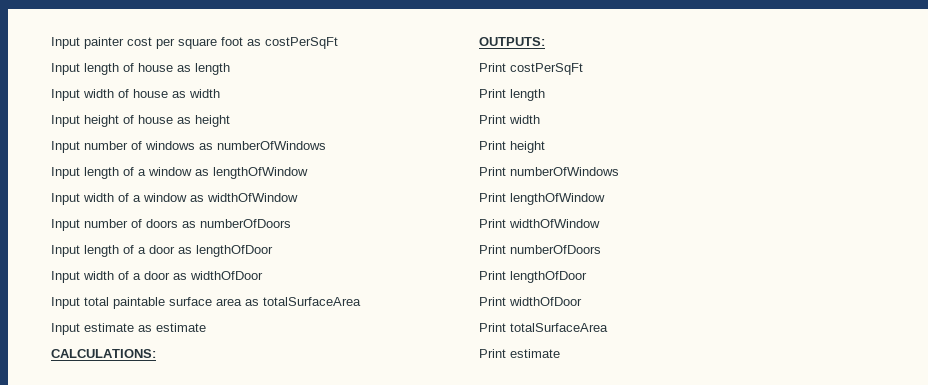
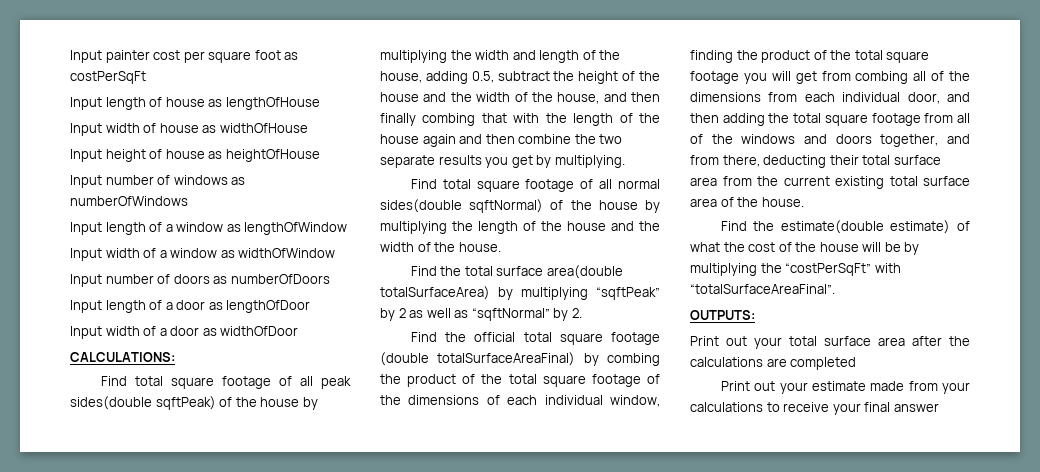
- Input length of house as length
+ Input length of house as lengthOfHouse
- Input width of house as width
+ Input width of house as widthOfHouse
- Input height of house as height
+ Input height of house as heightOfHouse
- Input total paintable surface area as totalSurfaceArea
- Input estimate as estimate
  CALCULATIONS:
+ Find total square footage of all peak sides(double sqftPeak) of the house by multiplying the width and length of the house, adding 0.5, subtract the height of the house and the width of the house, and then finally combing that with the length of the house again and then combine the two separate results you get by multiplying.
+ Find total square footage of all normal sides(double sqftNormal) of the house by multiplying the length of the house and the width of the house.
+ Find the total surface area(double totalSurfaceArea) by multiplying “sqftPeak” by 2 as well as “sqftNormal” by 2.
+ Find the official total square footage (double totalSurfaceAreaFinal) by combing the product of the total square footage of the dimensions of each individual window, finding the product of the total square footage you will get from combing all of the dimensions from each individual door, and then adding the total square footage from all of the windows and doors together, and from there, deducting their total surface area from the current existing total surface area of the house.
+ Find the estimate(double estimate) of what the cost of the house will be by multiplying the “costPerSqFt” with “totalSurfaceAreaFinal”.
  OUTPUTS:
- Print costPerSqFt
- Print length
- Print width
- Print height
- Print numberOfWindows
- Print lengthOfWindow
- Print widthOfWindow
- Print numberOfDoors
- Print lengthOfDoor
- Print widthOfDoor
- Print totalSurfaceArea
- Print estimate
+ Print out your total surface area after the calculations are completed
+ Print out your estimate made from your calculations to receive your final answer

